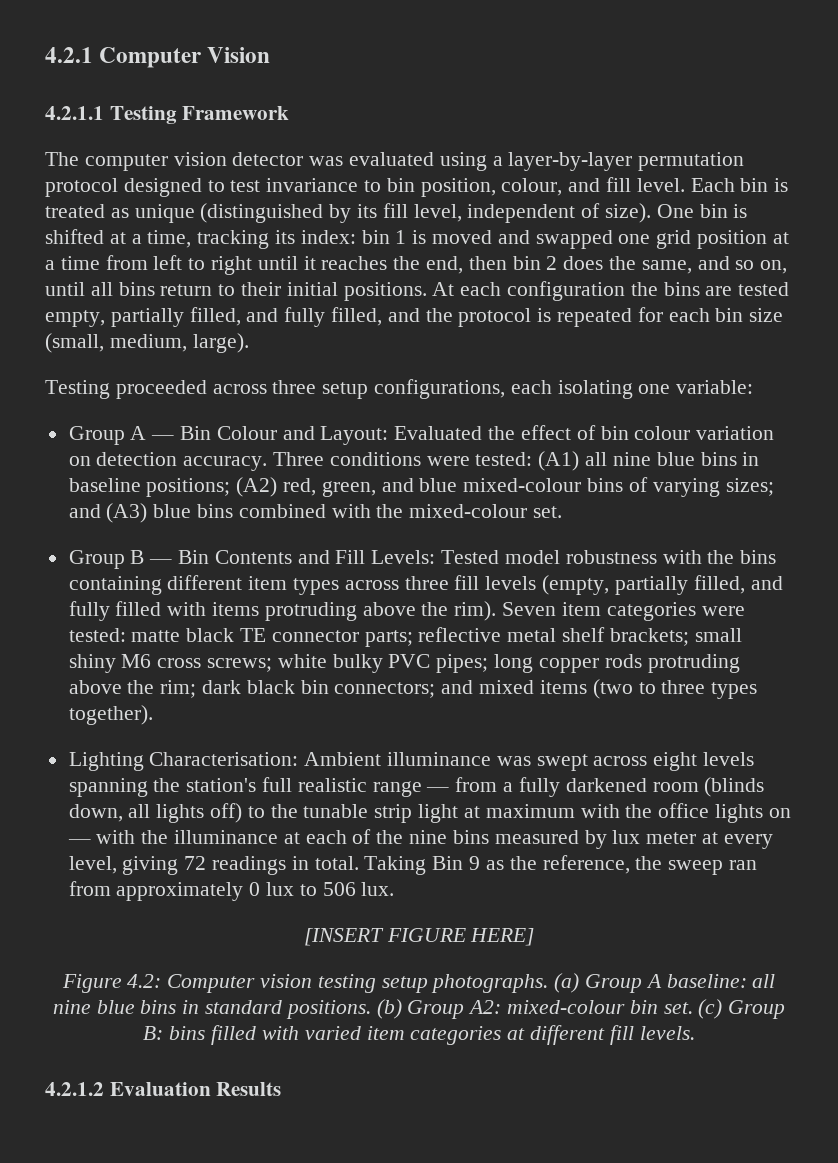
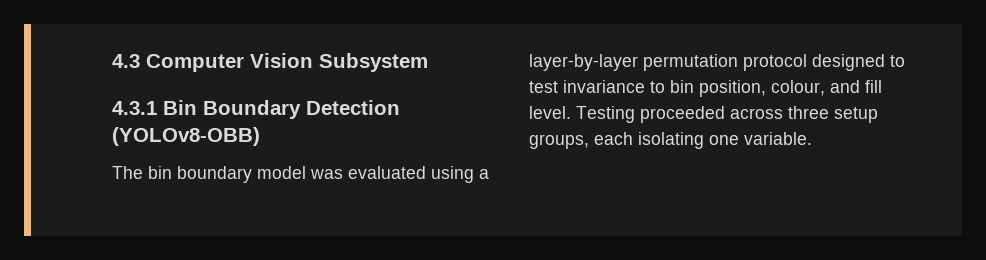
- 4.2.1 Computer Vision
- 4.2.1.1 Testing Framework
- The computer vision detector was evaluated using a layer-by-layer permutation protocol designed to test invariance to bin position, colour, and fill level. Each bin is treated as unique (distinguished by its fill level, independent of size). One bin is shifted at a time, tracking its index: bin 1 is moved and swapped one grid position at a time from left to right until it reaches the end, then bin 2 does the same, and so on, until all bins return to their initial positions. At each configuration the bins are tested empty, partially filled, and fully filled, and the protocol is repeated for each bin size (small, medium, large).
- Testing proceeded across three setup configurations, each isolating one variable:
- Group A — Bin Colour and Layout: Evaluated the effect of bin colour variation on detection accuracy. Three conditions were tested: (A1) all nine blue bins in baseline positions; (A2) red, green, and blue mixed-colour bins of varying sizes; and (A3) blue bins combined with the mixed-colour set.
- Group B — Bin Contents and Fill Levels: Tested model robustness with the bins containing different item types across three fill levels (empty, partially filled, and fully filled with items protruding above the rim). Seven item categories were tested: matte black TE connector parts; reflective metal shelf brackets; small shiny M6 cross screws; white bulky PVC pipes; long copper rods protruding above the rim; dark black bin connectors; and mixed items (two to three types together).
- Lighting Characterisation: Ambient illuminance was swept across eight levels spanning the station's full realistic range — from a fully darkened room (blinds down, all lights off) to the tunable strip light at maximum with the office lights on — with the illuminance at each of the nine bins measured by lux meter at every level, giving 72 readings in total. Taking Bin 9 as the reference, the sweep ran from approximately 0 lux to 506 lux.
- [INSERT FIGURE HERE]
- Figure 4.2: Computer vision testing setup photographs. (a) Group A baseline: all nine blue bins in standard positions. (b) Group A2: mixed-colour bin set. (c) Group B: bins filled with varied item categories at different fill levels.
- 4.2.1.2 Evaluation Results
+ 4.3 Computer Vision Subsystem
+ 4.3.1 Bin Boundary Detection (YOLOv8-OBB)
+ The bin boundary model was evaluated using a layer-by-layer permutation protocol designed to test invariance to bin position, colour, and fill level. Testing proceeded across three setup groups, each isolating one variable.

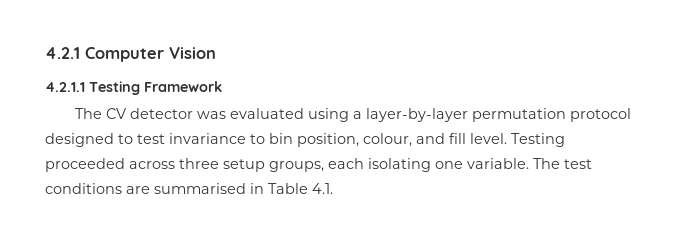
- 4.3 Computer Vision Subsystem
- 4.3.1 Bin Boundary Detection (YOLOv8-OBB)
- The bin boundary model was evaluated using a layer-by-layer permutation protocol designed to test invariance to bin position, colour, and fill level.
+ 4.2.1 Computer Vision
+ 4.2.1.1 Testing Framework
+ The CV detector was evaluated using a layer-by-layer permutation protocol designed to test invariance to bin position, colour, and fill level.
+ The test conditions are summarised in Table 4.1.

